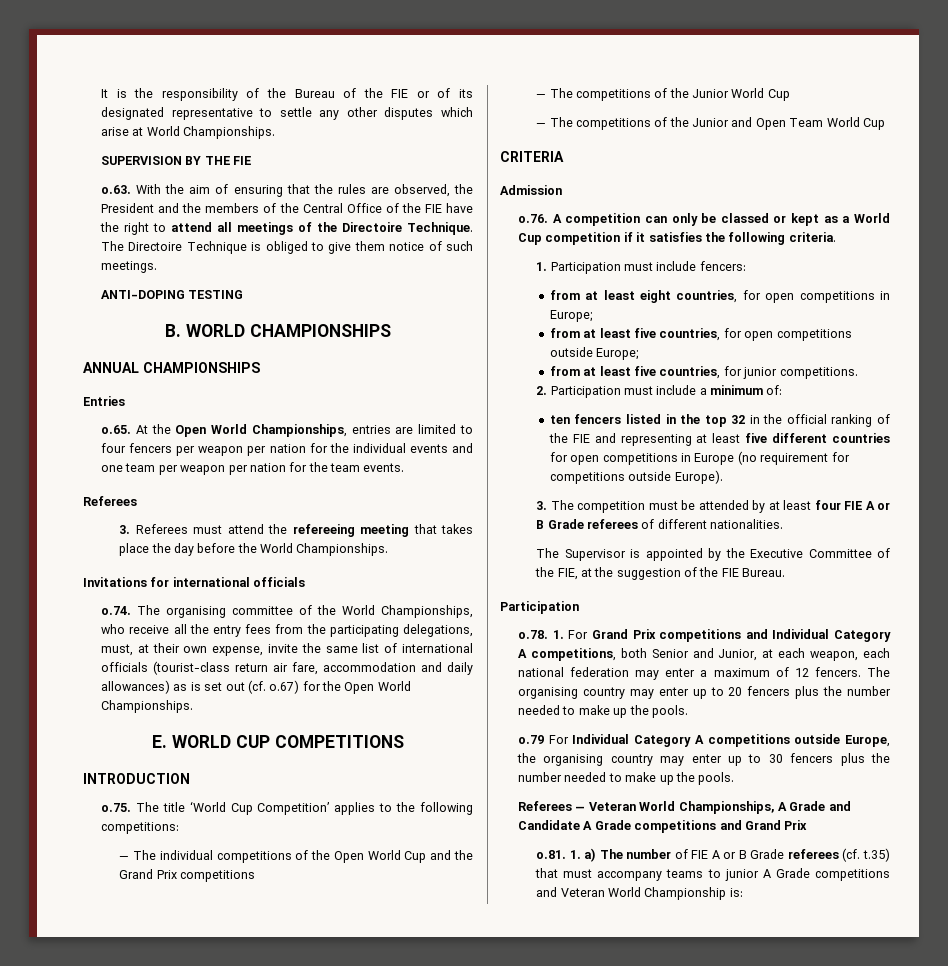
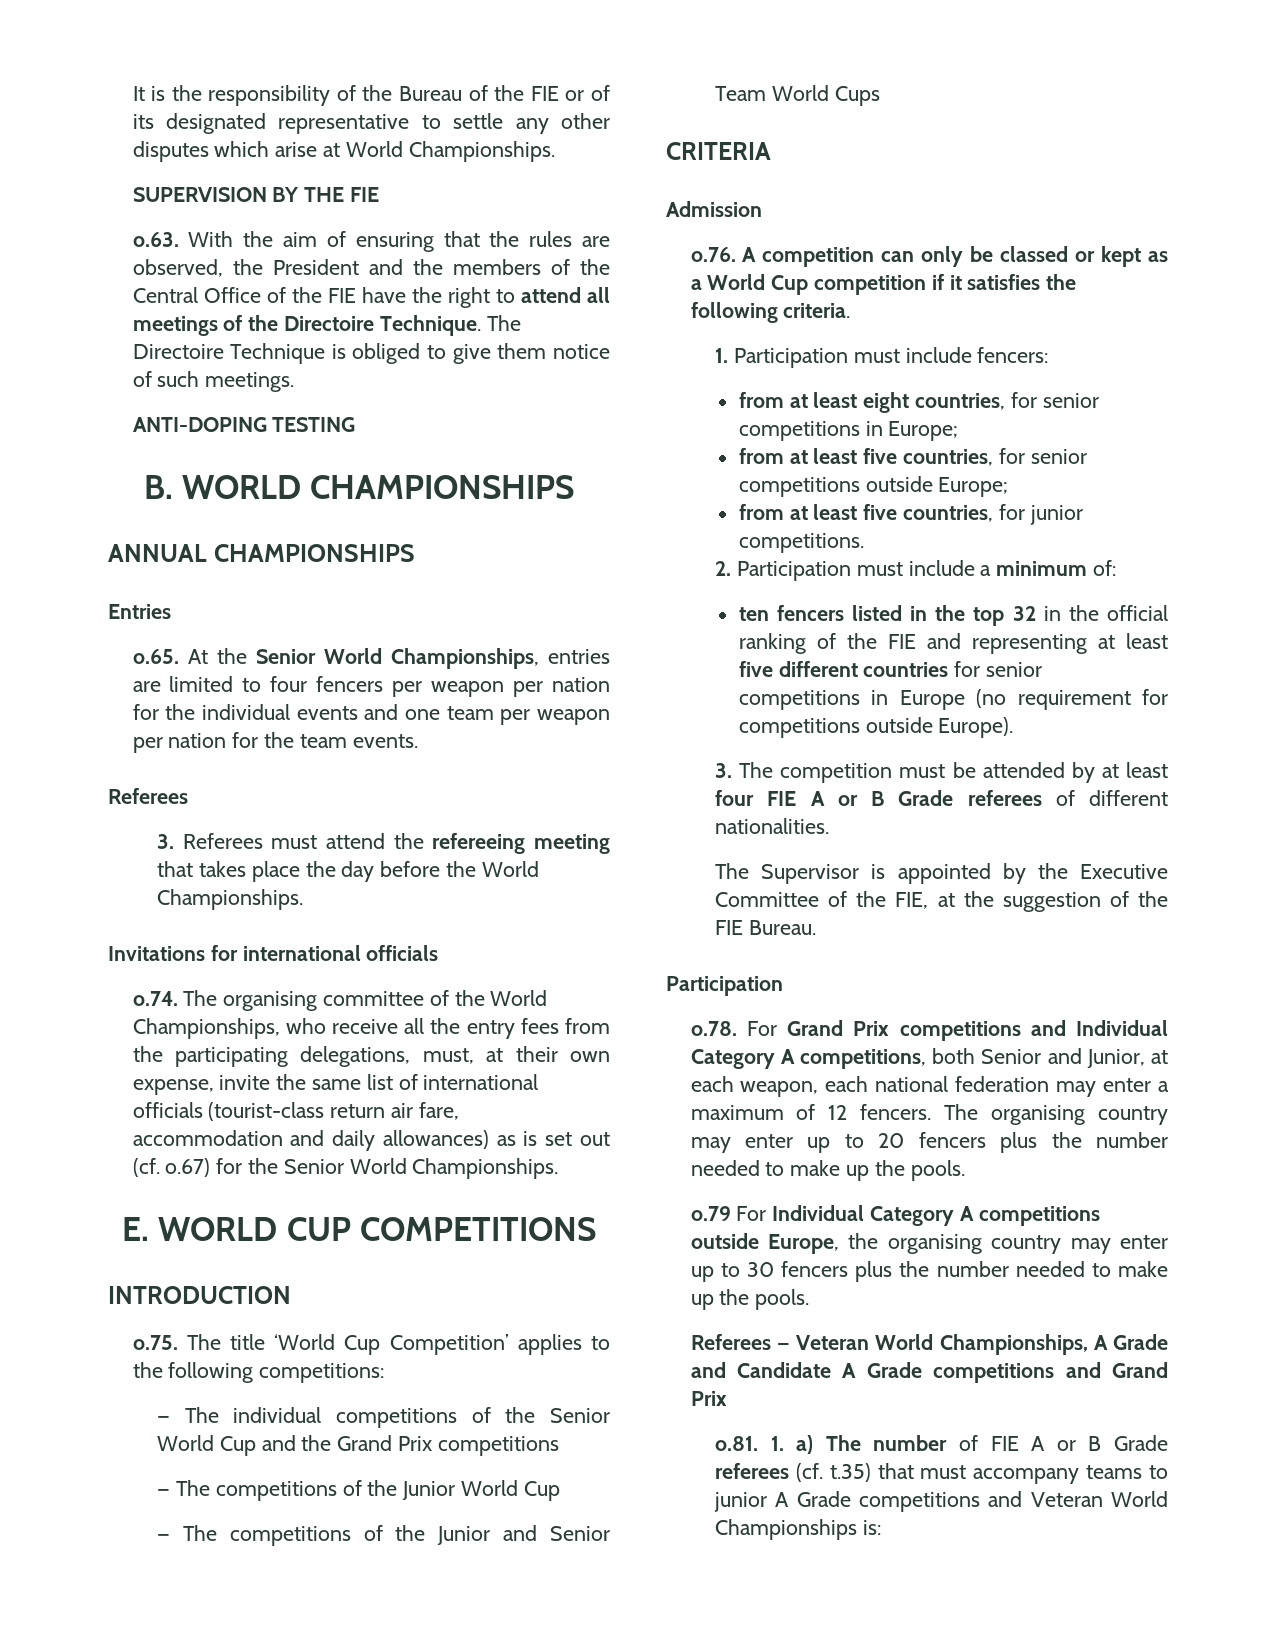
- o.65. At the Open World Championships, entries are limited to four fencers per weapon per nation for the individual events and one team per weapon per nation for the team events.
+ o.65. At the Senior World Championships, entries are limited to four fencers per weapon per nation for the individual events and one team per weapon per nation for the team events.
- o.74. The organising committee of the World Championships, who receive all the entry fees from the participating delegations, must, at their own expense, invite the same list of international officials (tourist-class return air fare, accommodation and daily allowances) as is set out (cf. o.67) for the Open World Championships.
+ o.74. The organising committee of the World Championships, who receive all the entry fees from the participating delegations, must, at their own expense, invite the same list of international officials (tourist-class return air fare, accommodation and daily allowances) as is set out (cf. o.67) for the Senior World Championships.
- — The individual competitions of the Open World Cup and the Grand Prix competitions
+ — The individual competitions of the Senior World Cup and the Grand Prix competitions
- — The competitions of the Junior and Open Team World Cup
+ — The competitions of the Junior and Senior Team World Cups
- from at least eight countries, for open competitions in Europe;
+ from at least eight countries, for senior competitions in Europe;
- from at least five countries, for open competitions outside Europe;
+ from at least five countries, for senior competitions outside Europe;
- ten fencers listed in the top 32 in the official ranking of the FIE and representing at least five different countries for open competitions in Europe (no requirement for competitions outside Europe).
+ ten fencers listed in the top 32 in the official ranking of the FIE and representing at least five different countries for senior competitions in Europe (no requirement for competitions outside Europe).
- o.78. 1. For Grand Prix competitions and Individual Category A competitions, both Senior and Junior, at each weapon, each national federation may enter a maximum of 12 fencers.
+ o.78. For Grand Prix competitions and Individual Category A competitions, both Senior and Junior, at each weapon, each national federation may enter a maximum of 12 fencers.
- o.81. 1. a) The number of FIE A or B Grade referees (cf. t.35) that must accompany teams to junior A Grade competitions and Veteran World Championship is:
+ o.81. 1. a) The number of FIE A or B Grade referees (cf. t.35) that must accompany teams to junior A Grade competitions and Veteran World Championships is:

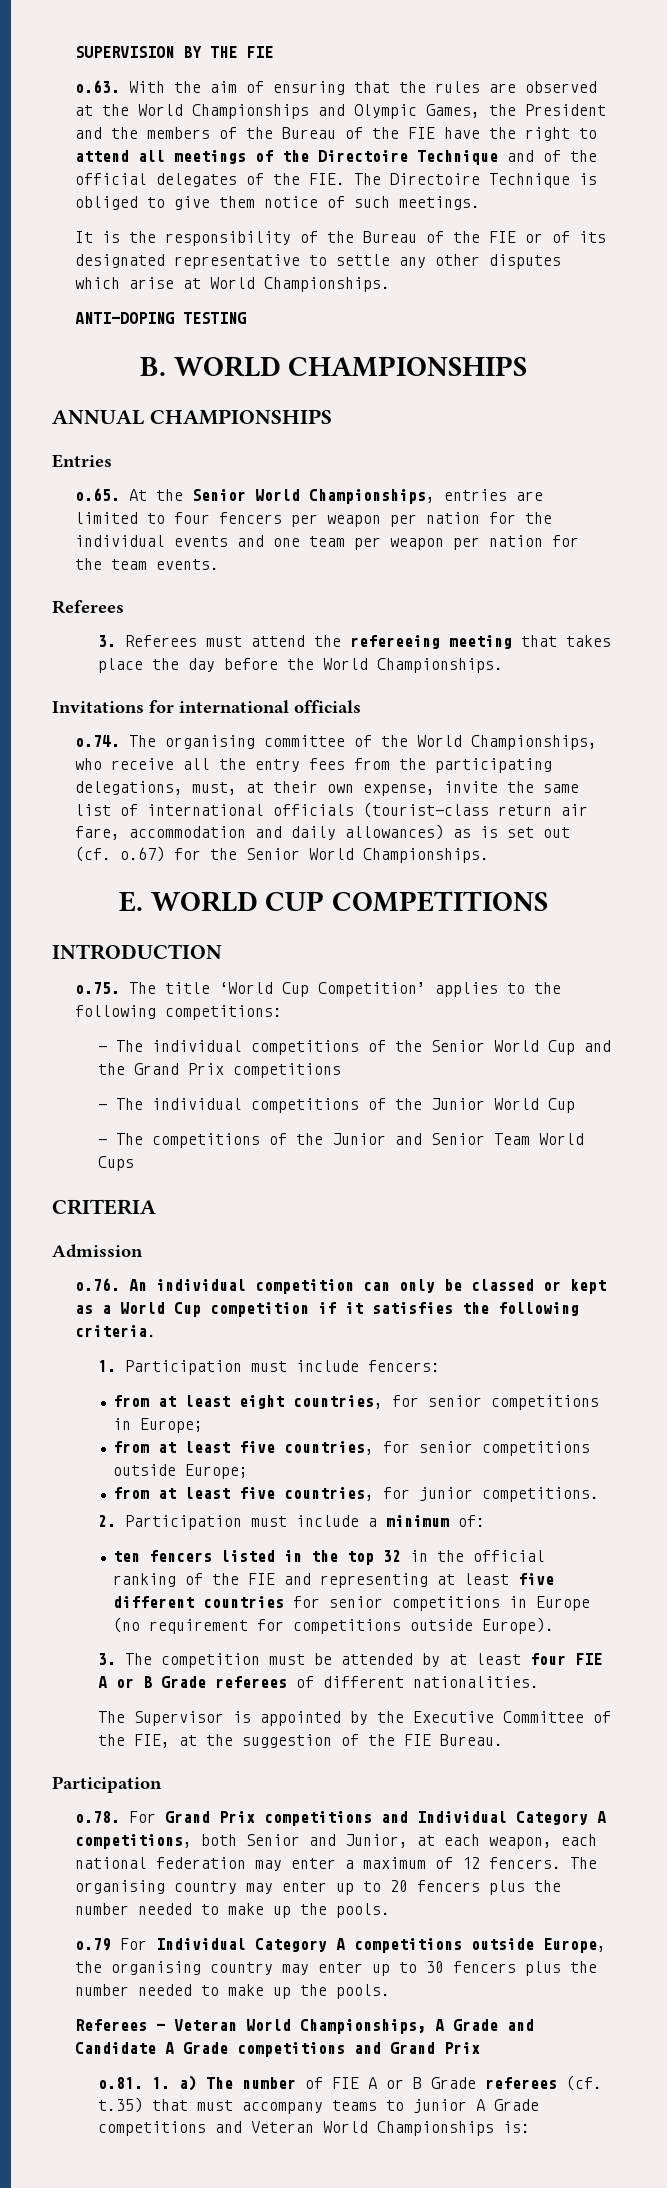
+ SUPERVISION BY THE FIE
+ o.63. With the aim of ensuring that the rules are observed at the World Championships and Olympic Games, the President and the members of the Bureau of the FIE have the right to attend all meetings of the Directoire Technique and of the official delegates of the FIE. The Directoire Technique is obliged to give them notice of such meetings.
- SUPERVISION BY THE FIE
- o.63. With the aim of ensuring that the rules are observed, the President and the members of the Central Office of the FIE have the right to attend all meetings of the Directoire Technique. The Directoire Technique is obliged to give them notice of such meetings.
- — The competitions of the Junior World Cup
+ — The individual competitions of the Junior World Cup
- o.76. A competition can only be classed or kept as a World Cup competition if it satisfies the following criteria.
+ o.76. An individual competition can only be classed or kept as a World Cup competition if it satisfies the following criteria.

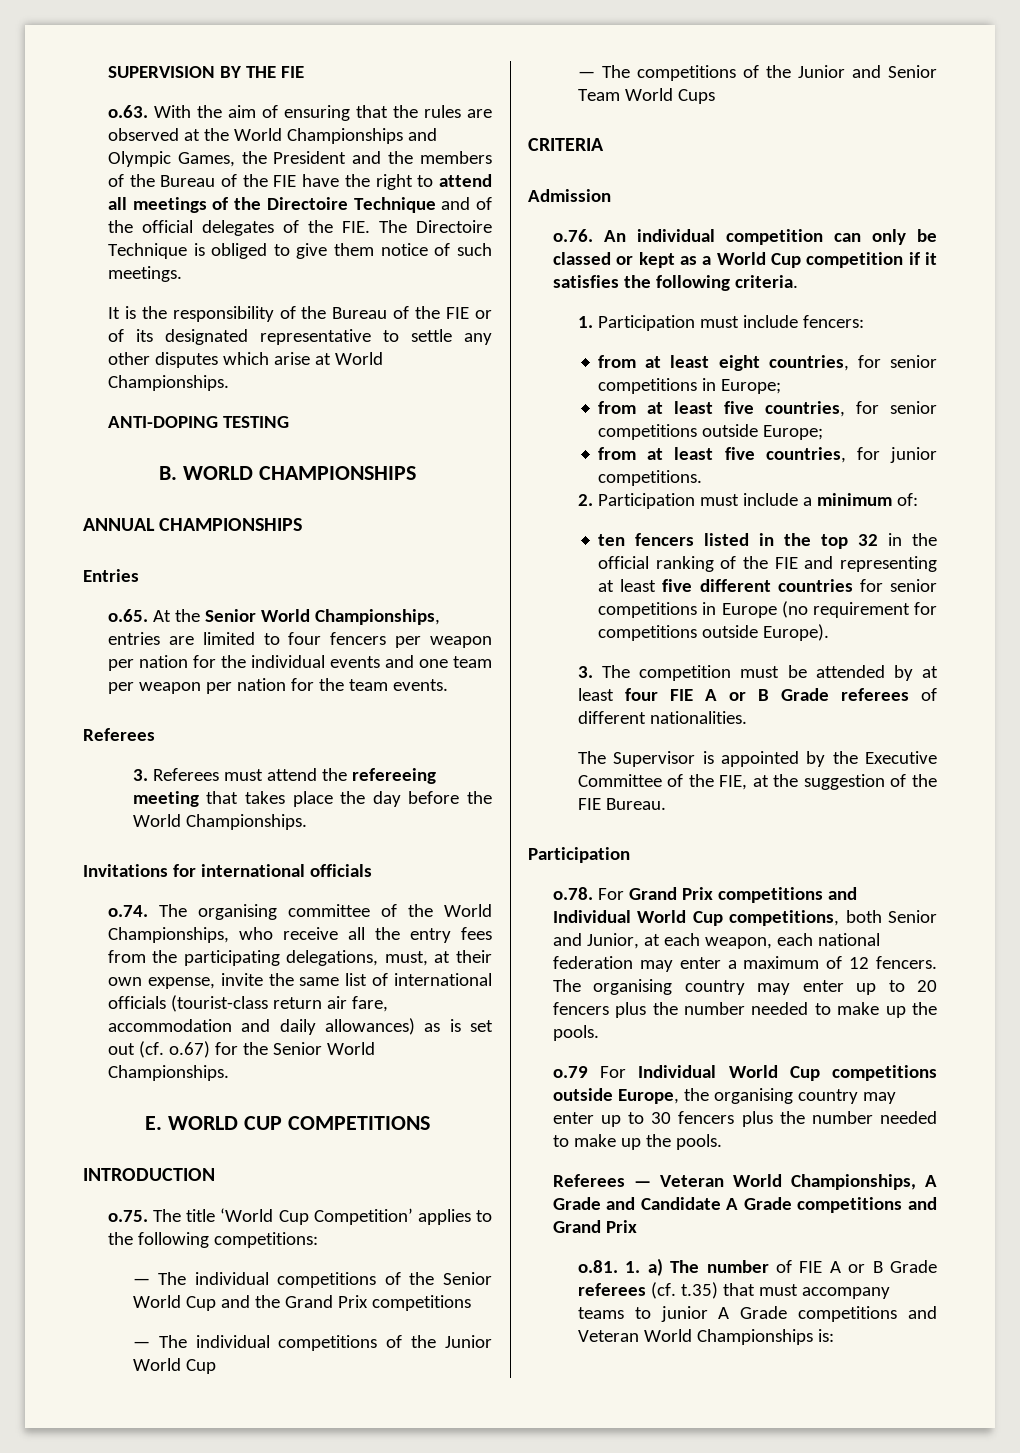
- o.78. For Grand Prix competitions and Individual Category A competitions, both Senior and Junior, at each weapon, each national federation may enter a maximum of 12 fencers.
+ o.78. For Grand Prix competitions and Individual World Cup competitions, both Senior and Junior, at each weapon, each national federation may enter a maximum of 12 fencers.
- o.79 For Individual Category A competitions outside Europe, the organising country may enter up to 30 fencers plus the number needed to make up the pools.
+ o.79 For Individual World Cup competitions outside Europe, the organising country may enter up to 30 fencers plus the number needed to make up the pools.

